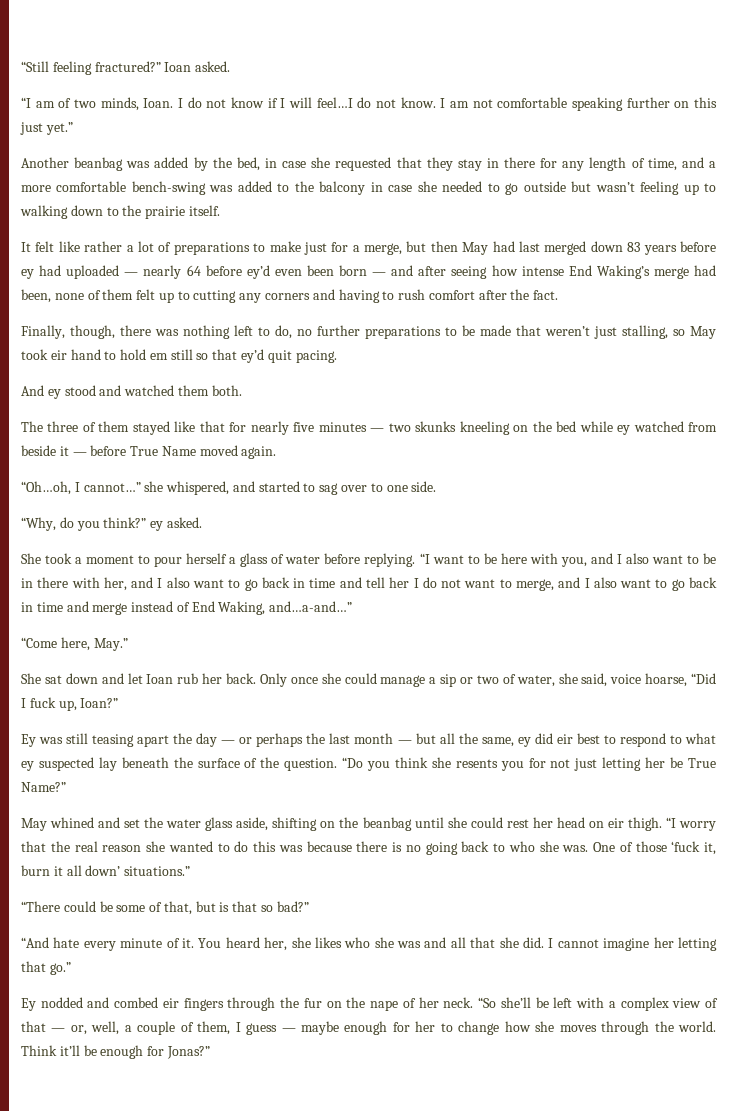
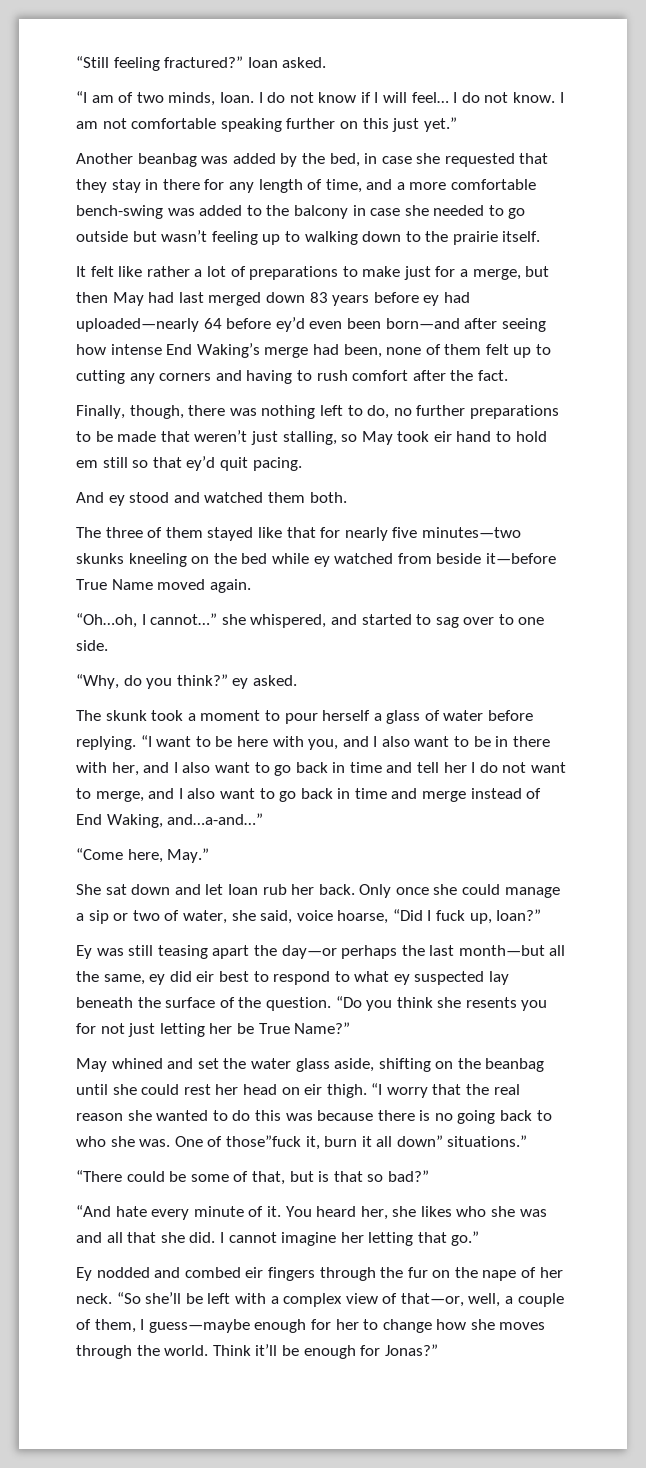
- I do not know if I will feel…I do not know.
+ I do not know if I will feel… I do not know.
- It felt like rather a lot of preparations to make just for a merge, but then May had last merged down 83 years before ey had uploaded — nearly 64 before ey’d even been born — and after seeing how intense End Waking’s merge had been, none of them felt up to cutting any corners and having to rush comfort after the fact.
+ It felt like rather a lot of preparations to make just for a merge, but then May had last merged down 83 years before ey had uploaded—nearly 64 before ey’d even been born—and after seeing how intense End Waking’s merge had been, none of them felt up to cutting any corners and having to rush comfort after the fact.
- The three of them stayed like that for nearly five minutes — two skunks kneeling on the bed while ey watched from beside it — before True Name moved again.
+ The three of them stayed like that for nearly five minutes—two skunks kneeling on the bed while ey watched from beside it—before True Name moved again.
- She took a moment to pour herself a glass of water before replying.
+ The skunk took a moment to pour herself a glass of water before replying.
- Ey was still teasing apart the day — or perhaps the last month — but all the same, ey did eir best to respond to what ey suspected lay beneath the surface of the question.
+ Ey was still teasing apart the day—or perhaps the last month—but all the same, ey did eir best to respond to what ey suspected lay beneath the surface of the question.
- One of those ‘fuck it, burn it all down’ situations.”
+ One of those”fuck it, burn it all down” situations.”
- “So she’ll be left with a complex view of that — or, well, a couple of them, I guess — maybe enough for her to change how she moves through the world.
+ “So she’ll be left with a complex view of that—or, well, a couple of them, I guess—maybe enough for her to change how she moves through the world.

